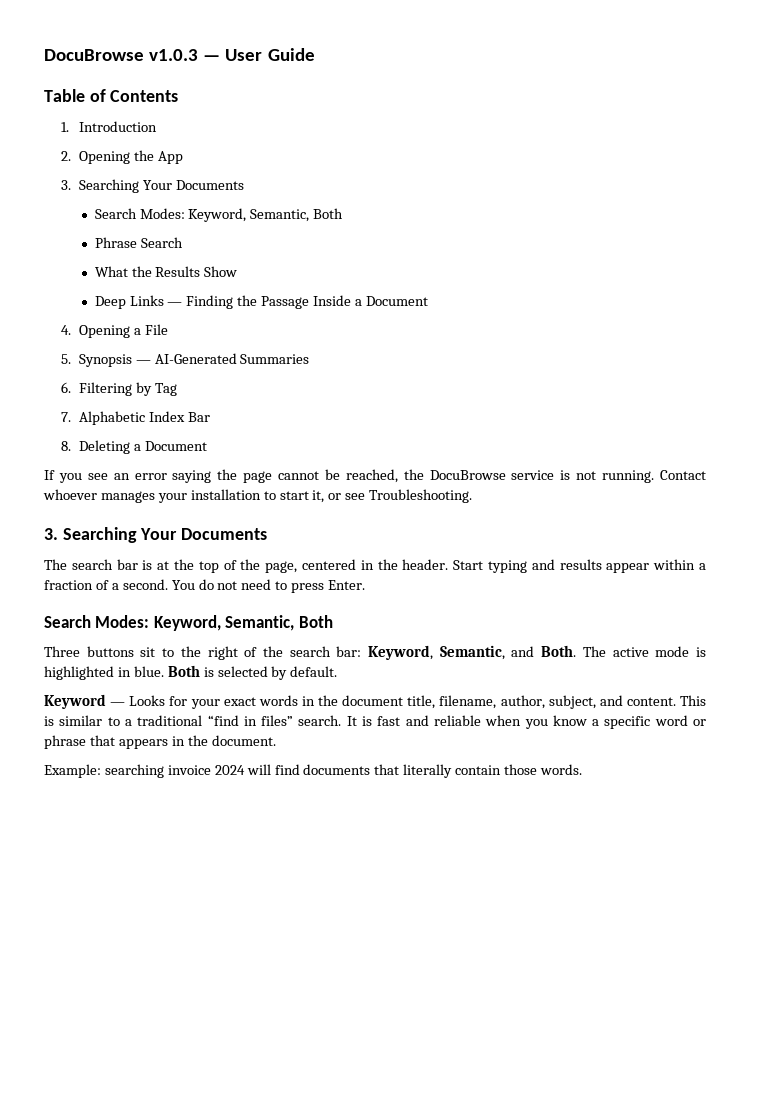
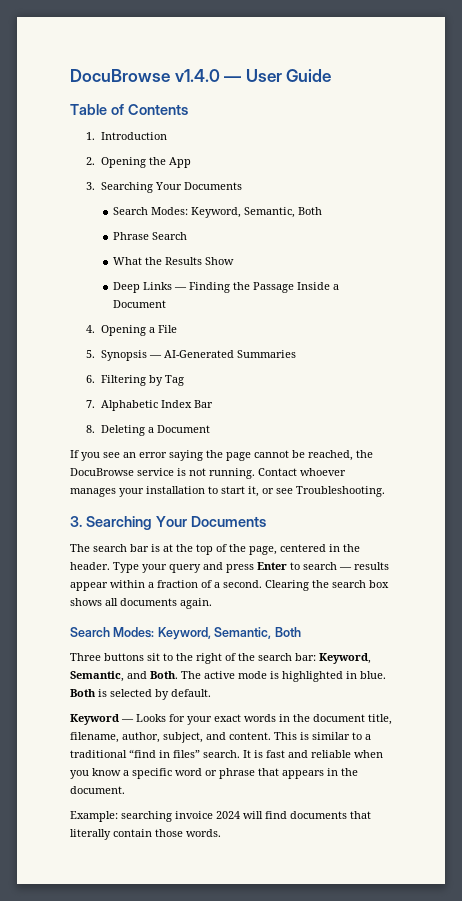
- DocuBrowse v1.0.3 — User Guide
+ DocuBrowse v1.4.0 — User Guide
- Start typing and results appear within a fraction of a second.
+ Type your query and press Enter to search — results appear within a fraction of a second.
- You do not need to press Enter.
+ Clearing the search box shows all documents again.

